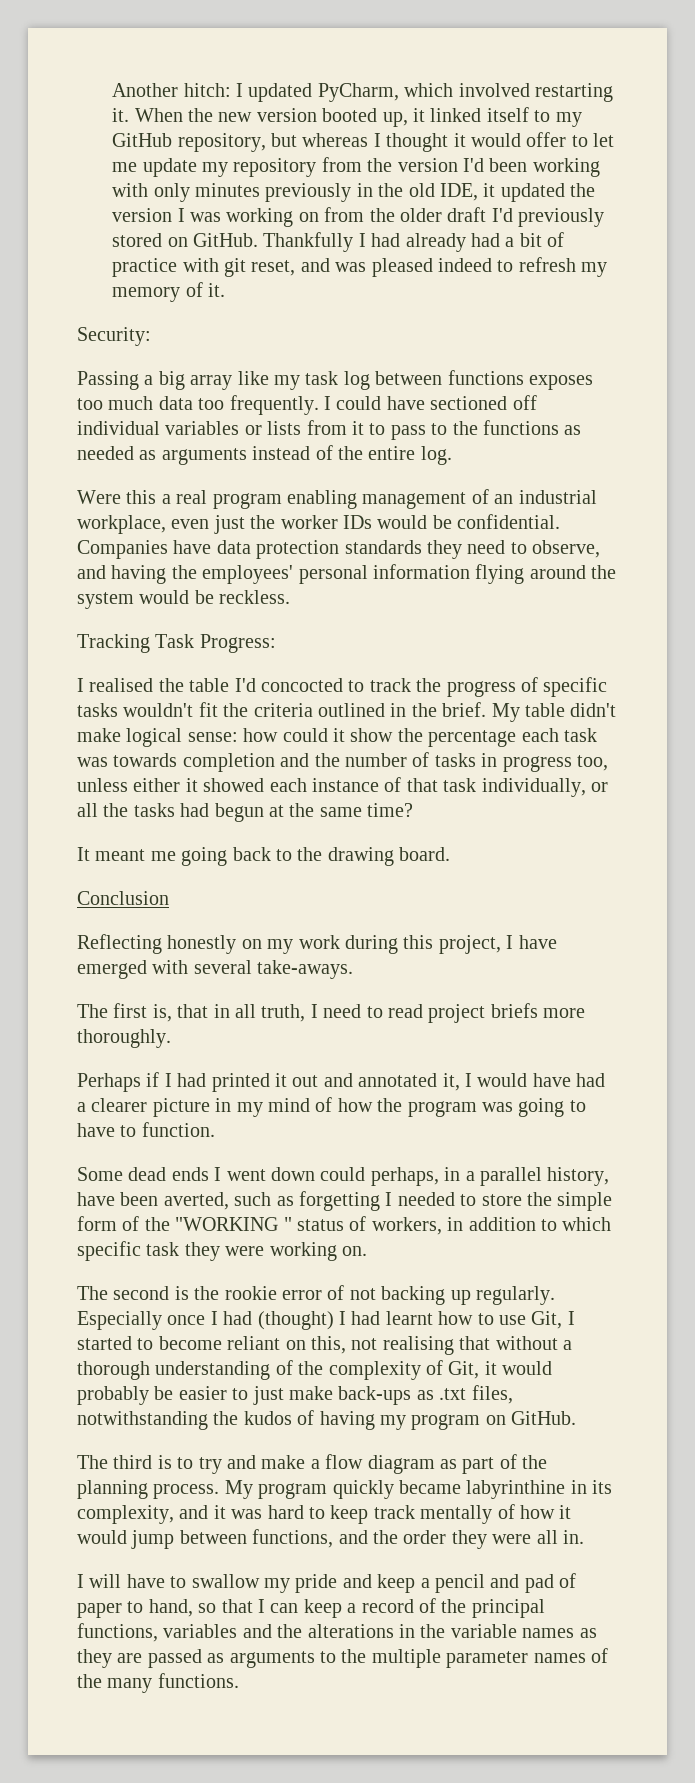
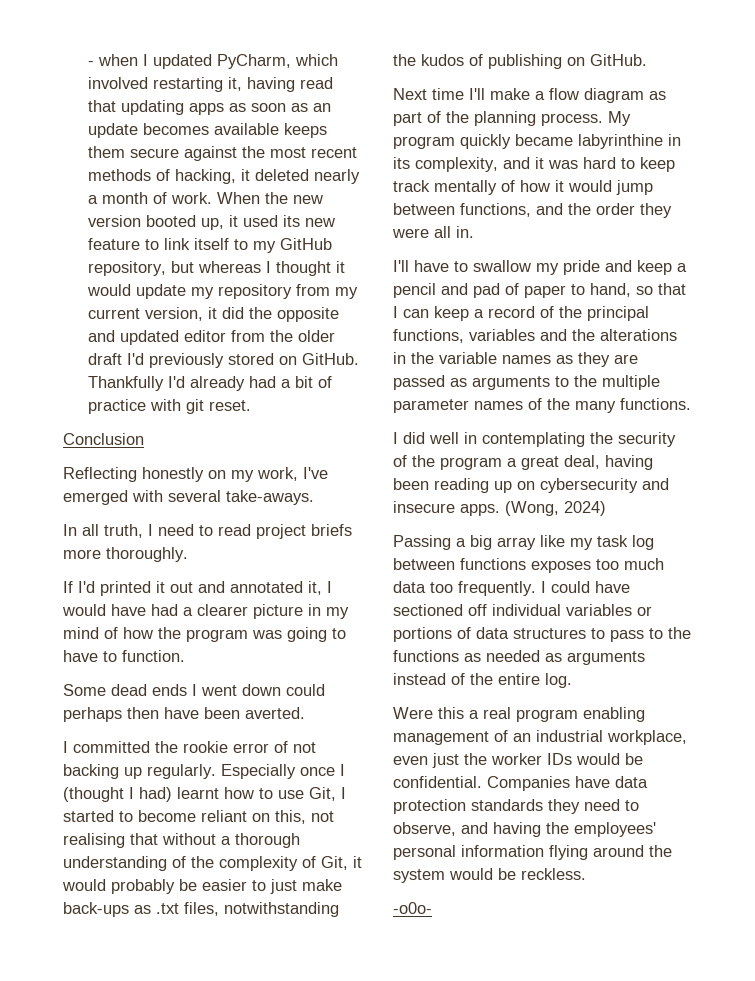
- Another hitch: I updated PyCharm, which involved restarting it.
+ - when I updated PyCharm, which involved restarting it, having read that updating apps as soon as an update becomes available keeps them secure against the most recent methods of hacking, it deleted nearly a month of work.
- When the new version booted up, it linked itself to my GitHub repository, but whereas I thought it would offer to let me update my repository from the version I'd been working with only minutes previously in the old IDE, it updated the version I was working on from the older draft I'd previously stored on GitHub.
+ When the new version booted up, it used its new feature to link itself to my GitHub repository, but whereas I thought it would update my repository from my current version, it did the opposite and updated editor from the older draft I'd previously stored on GitHub.
- Thankfully I had already had a bit of practice with git reset, and was pleased indeed to refresh my memory of it.
- Security:
+ Thankfully I'd already had a bit of practice with git reset.
+ Conclusion
+ Reflecting honestly on my work, I've emerged with several take-aways.
+ In all truth, I need to read project briefs more thoroughly.
+ If I'd printed it out and annotated it, I would have had a clearer picture in my mind of how the program was going to have to function.
+ Some dead ends I went down could perhaps then have been averted.
+ I committed the rookie error of not backing up regularly. Especially once I (thought I had) learnt how to use Git, I started to become reliant on this, not realising that without a thorough understanding of the complexity of Git, it would probably be easier to just make back-ups as .txt files, notwithstanding the kudos of publishing on GitHub.
+ Next time I'll make a flow diagram as part of the planning process. My program quickly became labyrinthine in its complexity, and it was hard to keep track mentally of how it would jump between functions, and the order they were all in.
+ I'll have to swallow my pride and keep a pencil and pad of paper to hand, so that I can keep a record of the principal functions, variables and the alterations in the variable names as they are passed as arguments to the multiple parameter names of the many functions.
+ I did well in contemplating the security of the program a great deal, having been reading up on cybersecurity and insecure apps. (Wong, 2024)
- I could have sectioned off individual variables or lists from it to pass to the functions as needed as arguments instead of the entire log.
+ I could have sectioned off individual variables or portions of data structures to pass to the functions as needed as arguments instead of the entire log.
- Tracking Task Progress:
- I realised the table I'd concocted to track the progress of specific tasks wouldn't fit the criteria outlined in the brief. My table didn't make logical sense: how could it show the percentage each task was towards completion and the number of tasks in progress too, unless either it showed each instance of that task individually, or all the tasks had begun at the same time?
- It meant me going back to the drawing board.
- Conclusion
- Reflecting honestly on my work during this project, I have emerged with several take-aways.
- The first is, that in all truth, I need to read project briefs more thoroughly.
- Perhaps if I had printed it out and annotated it, I would have had a clearer picture in my mind of how the program was going to have to function.
- Some dead ends I went down could perhaps, in a parallel history, have been averted, such as forgetting I needed to store the simple form of the "WORKING " status of workers, in addition to which specific task they were working on.
- The second is the rookie error of not backing up regularly. Especially once I had (thought) I had learnt how to use Git, I started to become reliant on this, not realising that without a thorough understanding of the complexity of Git, it would probably be easier to just make back-ups as .txt files, notwithstanding the kudos of having my program on GitHub.
- The third is to try and make a flow diagram as part of the planning process. My program quickly became labyrinthine in its complexity, and it was hard to keep track mentally of how it would jump between functions, and the order they were all in.
- I will have to swallow my pride and keep a pencil and pad of paper to hand, so that I can keep a record of the principal functions, variables and the alterations in the variable names as they are passed as arguments to the multiple parameter names of the many functions.
+ -o0o-

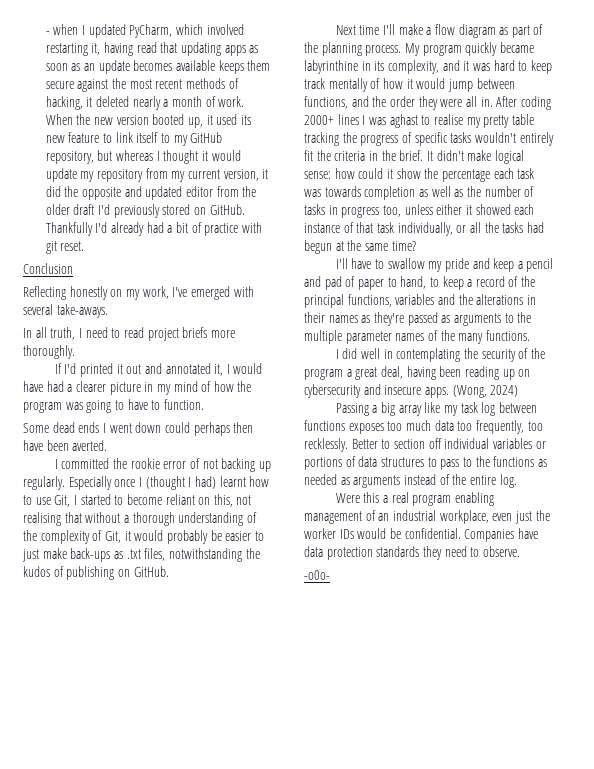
+ After coding 2000+ lines I was aghast to realise my pretty table tracking the progress of specific tasks wouldn't entirely fit the criteria in the brief. It didn't make logical sense: how could it show the percentage each task was towards completion as well as the number of tasks in progress too, unless either it showed each instance of that task individually, or all the tasks had begun at the same time?
- I'll have to swallow my pride and keep a pencil and pad of paper to hand, so that I can keep a record of the principal functions, variables and the alterations in the variable names as they are passed as arguments to the multiple parameter names of the many functions.
+ I'll have to swallow my pride and keep a pencil and pad of paper to hand, to keep a record of the principal functions, variables and the alterations in their names as they're passed as arguments to the multiple parameter names of the many functions.
- Passing a big array like my task log between functions exposes too much data too frequently. I could have sectioned off individual variables or portions of data structures to pass to the functions as needed as arguments instead of the entire log.
+ Passing a big array like my task log between functions exposes too much data too frequently, too recklessly. Better to section off individual variables or portions of data structures to pass to the functions as needed as arguments instead of the entire log.
- Companies have data protection standards they need to observe, and having the employees' personal information flying around the system would be reckless.
+ Companies have data protection standards they need to observe.

